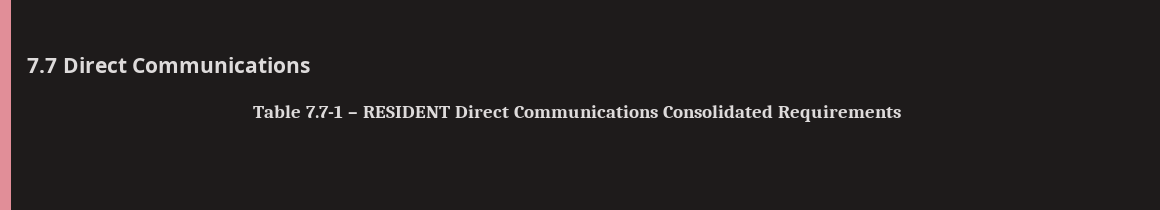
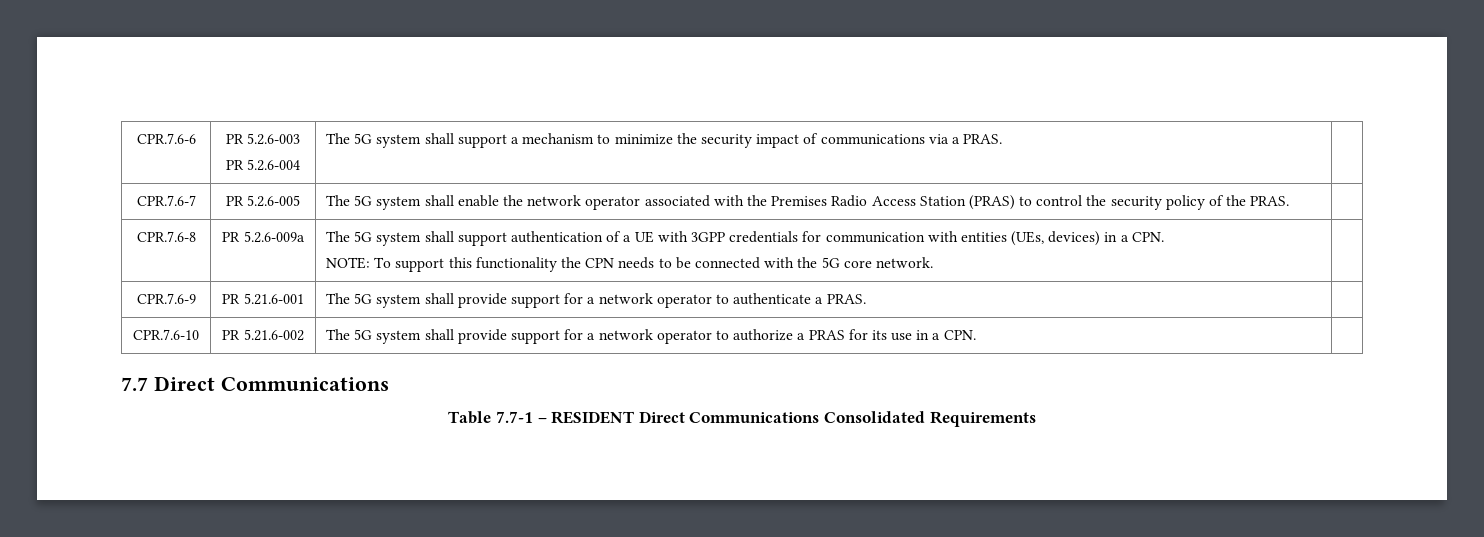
+ CPR.7.6-6 | PR 5.2.6-003
+ PR 5.2.6-004 | The 5G system shall support a mechanism to minimize the security impact of communications via a PRAS. |
+ CPR.7.6-7 | PR 5.2.6-005 | The 5G system shall enable the network operator associated with the Premises Radio Access Station (PRAS) to control the security policy of the PRAS. |
+ CPR.7.6-8 | PR 5.2.6-009a | The 5G system shall support authentication of a UE with 3GPP credentials for communication with entities (UEs, devices) in a CPN.
+ NOTE: To support this functionality the CPN needs to be connected with the 5G core network. |
+ CPR.7.6-9 | PR 5.21.6-001 | The 5G system shall provide support for a network operator to authenticate a PRAS. |
+ CPR.7.6-10 | PR 5.21.6-002 | The 5G system shall provide support for a network operator to authorize a PRAS for its use in a CPN. |

